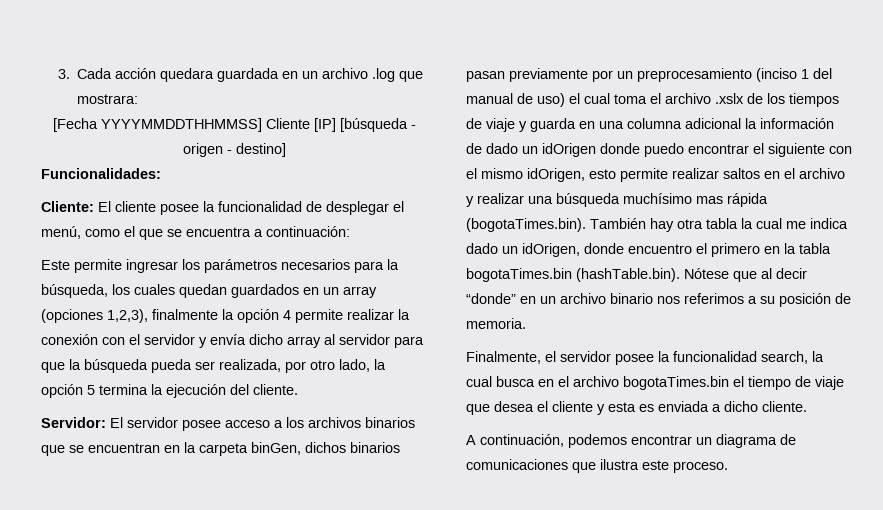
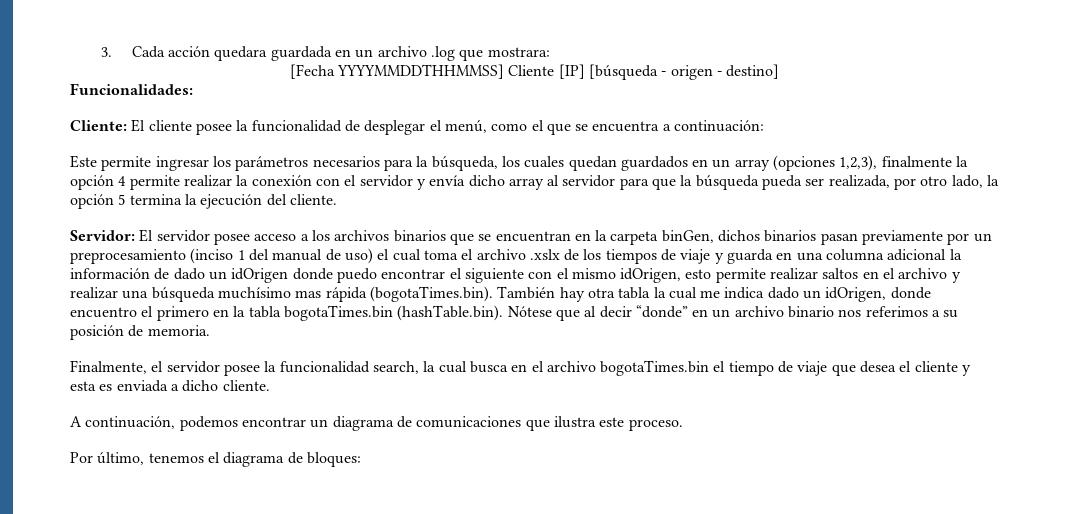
+ Por último, tenemos el diagrama de bloques:

